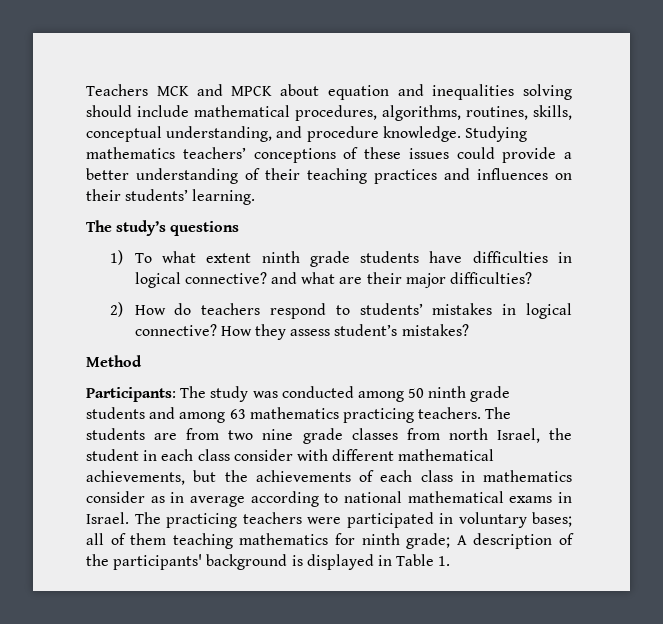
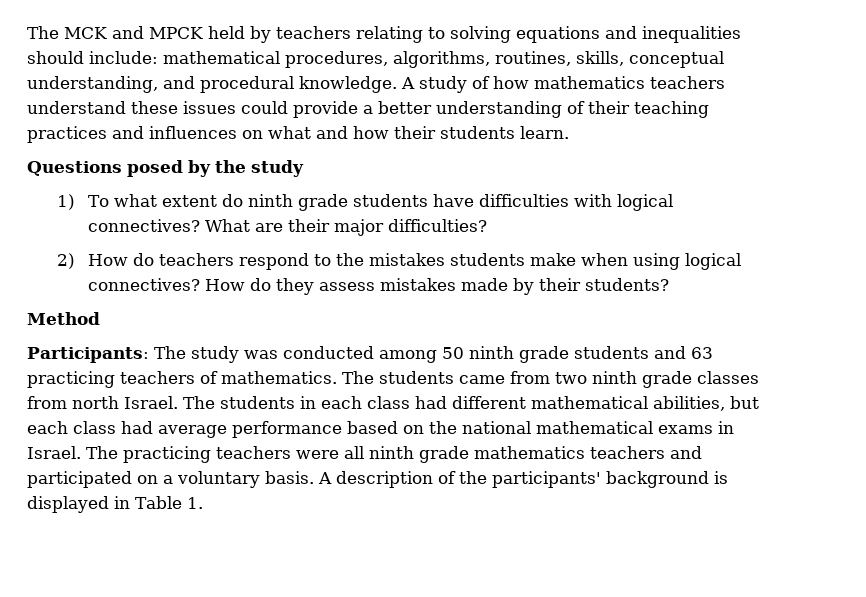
- Teachers MCK and MPCK about equation and inequalities solving should include mathematical procedures, algorithms, routines, skills, conceptual understanding, and procedure knowledge. Studying mathematics teachers’ conceptions of these issues could provide a better understanding of their teaching practices and influences on their students’ learning.
- The study’s questions
+ The MCK and MPCK held by teachers relating to solving equations and inequalities should include: mathematical procedures, algorithms, routines, skills, conceptual understanding, and procedural knowledge. A study of how mathematics teachers understand these issues could provide a better understanding of their teaching practices and influences on what and how their students learn.
+ Questions posed by the study
- 1) To what extent ninth grade students have difficulties in logical connective? and what are their major difficulties?
+ 1) To what extent do ninth grade students have difficulties with logical connectives? What are their major difficulties?
- 2) How do teachers respond to students’ mistakes in logical connective? How they assess student’s mistakes?
+ 2) How do teachers respond to the mistakes students make when using logical connectives? How do they assess mistakes made by their students?
- Participants: The study was conducted among 50 ninth grade students and among 63 mathematics practicing teachers. The students are from two nine grade classes from north Israel, the student in each class consider with different mathematical achievements, but the achievements of each class in mathematics consider as in average according to national mathematical exams in Israel.
+ Participants: The study was conducted among 50 ninth grade students and 63 practicing teachers of mathematics. The students came from two ninth grade classes from north Israel. The students in each class had different mathematical abilities, but each class had average performance based on the national mathematical exams in Israel.
- The practicing teachers were participated in voluntary bases; all of them teaching mathematics for ninth grade; A description of the participants' background is displayed in Table 1.
+ The practicing teachers were all ninth grade mathematics teachers and participated on a voluntary basis. A description of the participants' background is displayed in Table 1.

